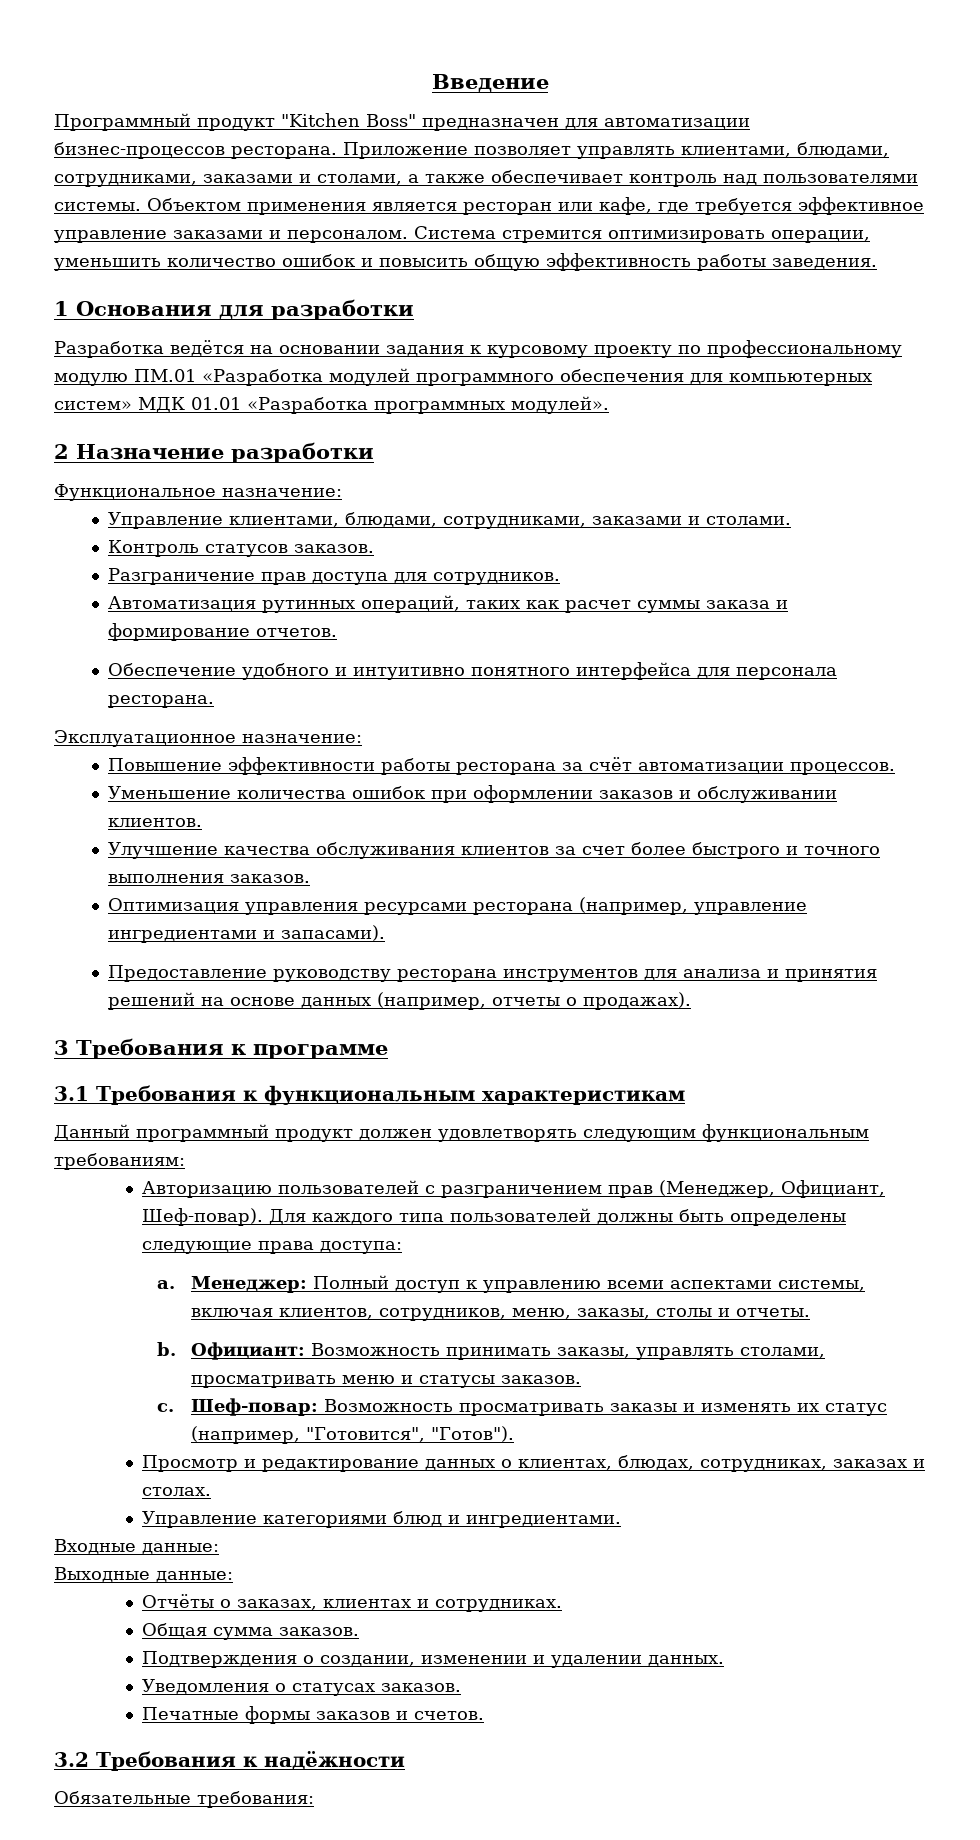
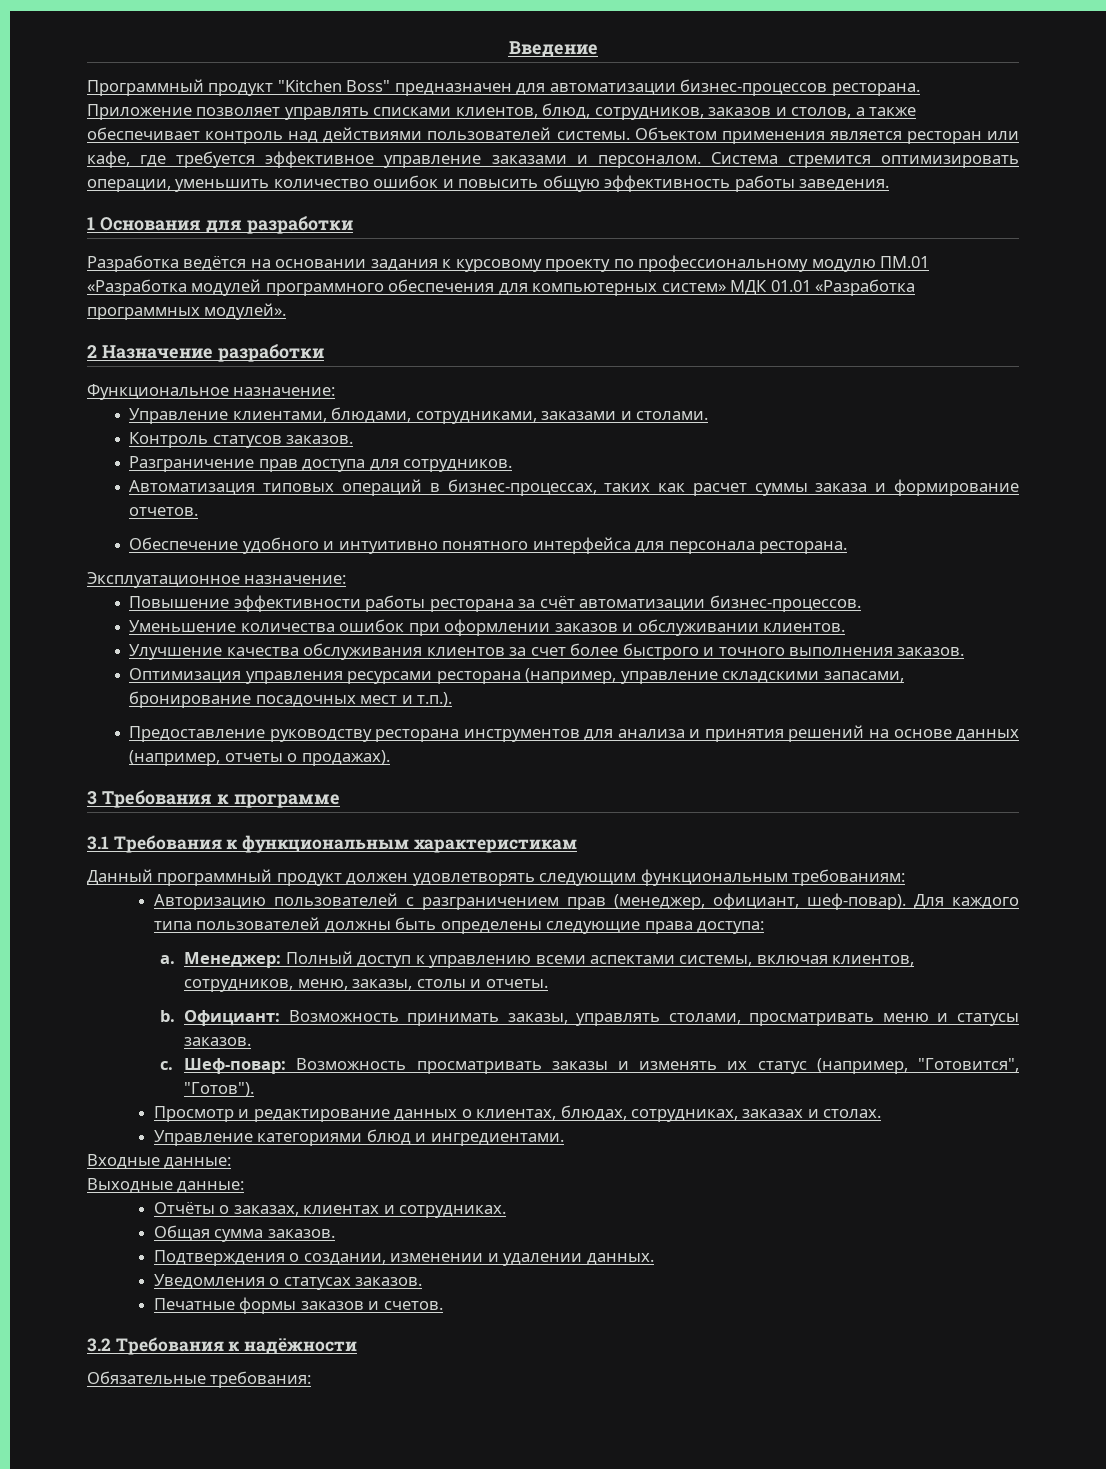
- Приложение позволяет управлять клиентами, блюдами, сотрудниками, заказами и столами, а также обеспечивает контроль над пользователями системы.
+ Приложение позволяет управлять списками клиентов, блюд, сотрудников, заказов и столов, а также обеспечивает контроль над действиями пользователей системы.
- Автоматизация рутинных операций, таких как расчет суммы заказа и формирование отчетов.
+ Автоматизация типовых операций в бизнес-процессах, таких как расчет суммы заказа и формирование отчетов.
- Повышение эффективности работы ресторана за счёт автоматизации процессов.
+ Повышение эффективности работы ресторана за счёт автоматизации бизнес-процессов.
- Оптимизация управления ресурсами ресторана (например, управление ингредиентами и запасами).
+ Оптимизация управления ресурсами ресторана (например, управление складскими запасами, бронирование посадочных мест и т.п.).
- Авторизацию пользователей с разграничением прав (Менеджер, Официант, Шеф-повар).
+ Авторизацию пользователей с разграничением прав (менеджер, официант, шеф-повар).

